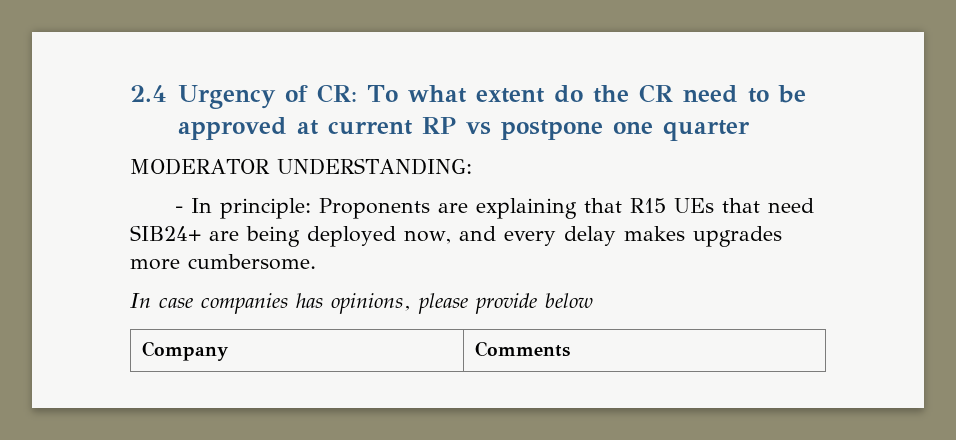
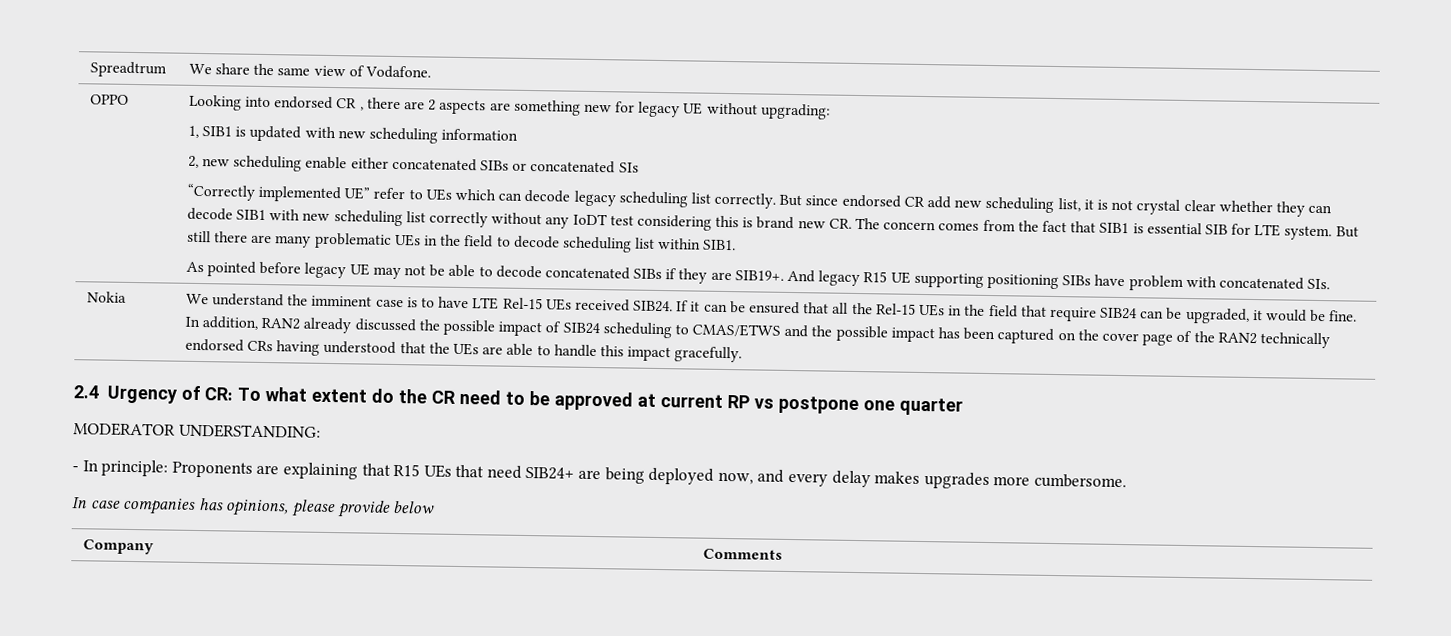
+ Spreadtrum | We share the same view of Vodafone.
+ OPPO | Looking into endorsed CR , there are 2 aspects are something new for legacy UE without upgrading:
+ 1, SIB1 is updated with new scheduling information
+ 2, new scheduling enable either concatenated SIBs or concatenated SIs
+ “Correctly implemented UE” refer to UEs which can decode legacy scheduling list correctly. But since endorsed CR add new scheduling list, it is not crystal clear whether they can decode SIB1 with new scheduling list correctly without any IoDT test considering this is brand new CR. The concern comes from the fact that SIB1 is essential SIB for LTE system. But still there are many problematic UEs in the field to decode scheduling list within SIB1.
+ As pointed before legacy UE may not be able to decode concatenated SIBs if they are SIB19+. And legacy R15 UE supporting positioning SIBs have problem with concatenated SIs.
+ Nokia | We understand the imminent case is to have LTE Rel-15 UEs received SIB24. If it can be ensured that all the Rel-15 UEs in the field that require SIB24 can be upgraded, it would be fine. In addition, RAN2 already discussed the possible impact of SIB24 scheduling to CMAS/ETWS and the possible impact has been captured on the cover page of the RAN2 technically endorsed CRs having understood that the UEs are able to handle this impact gracefully.

